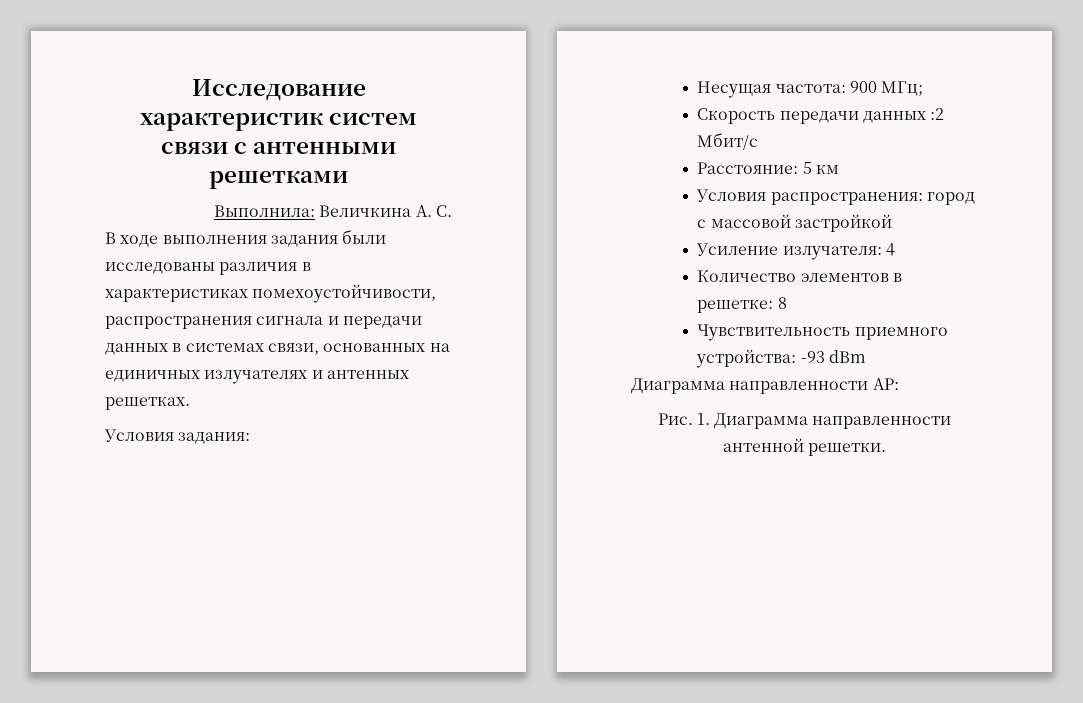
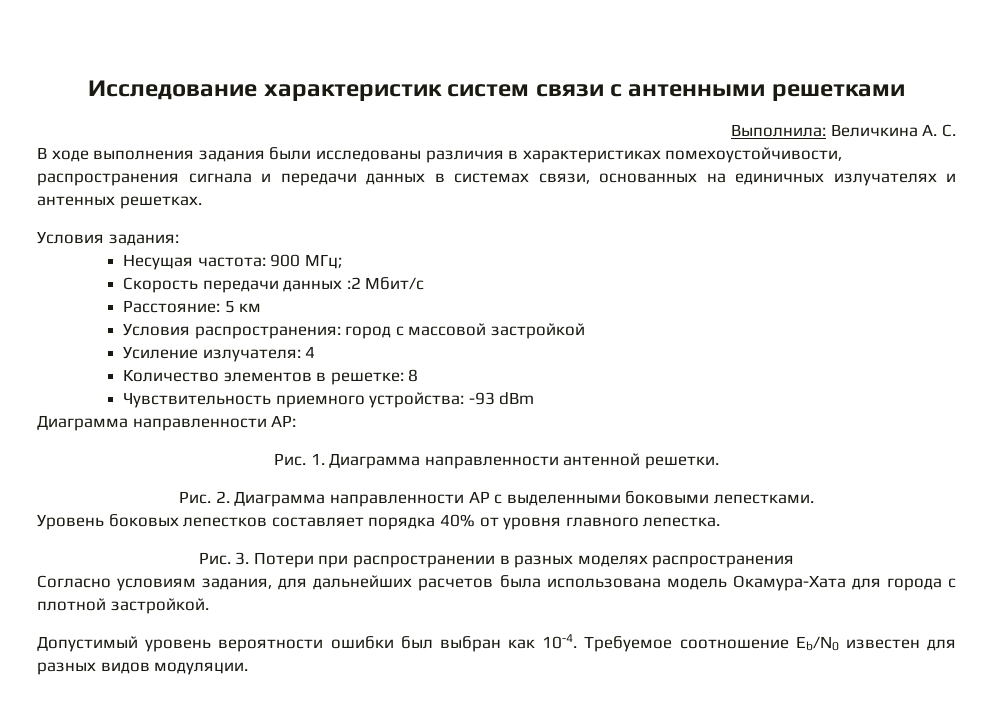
+ Рис. 2. Диаграмма направленности АР с выделенными боковыми лепестками.
+ Уровень боковых лепестков составляет порядка 40% от уровня главного лепестка.
+ Рис. 3. Потери при распространении в разных моделях распространения
+ Согласно условиям задания, для дальнейших расчетов была использована модель Окамура-Хата для города с плотной застройкой.
+ Допустимый уровень вероятности ошибки был выбран как 10-4. Требуемое соотношение Eb/N0 известен для разных видов модуляции.

